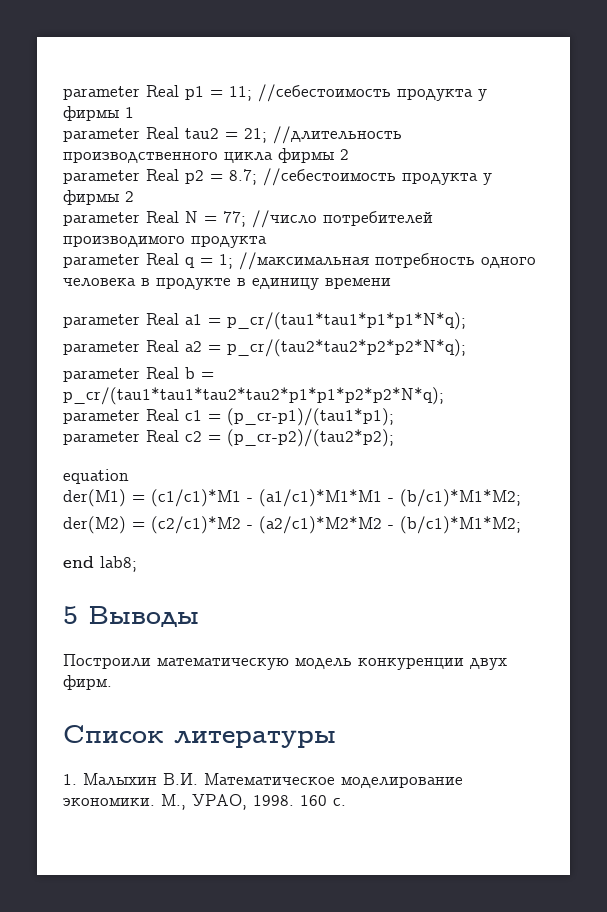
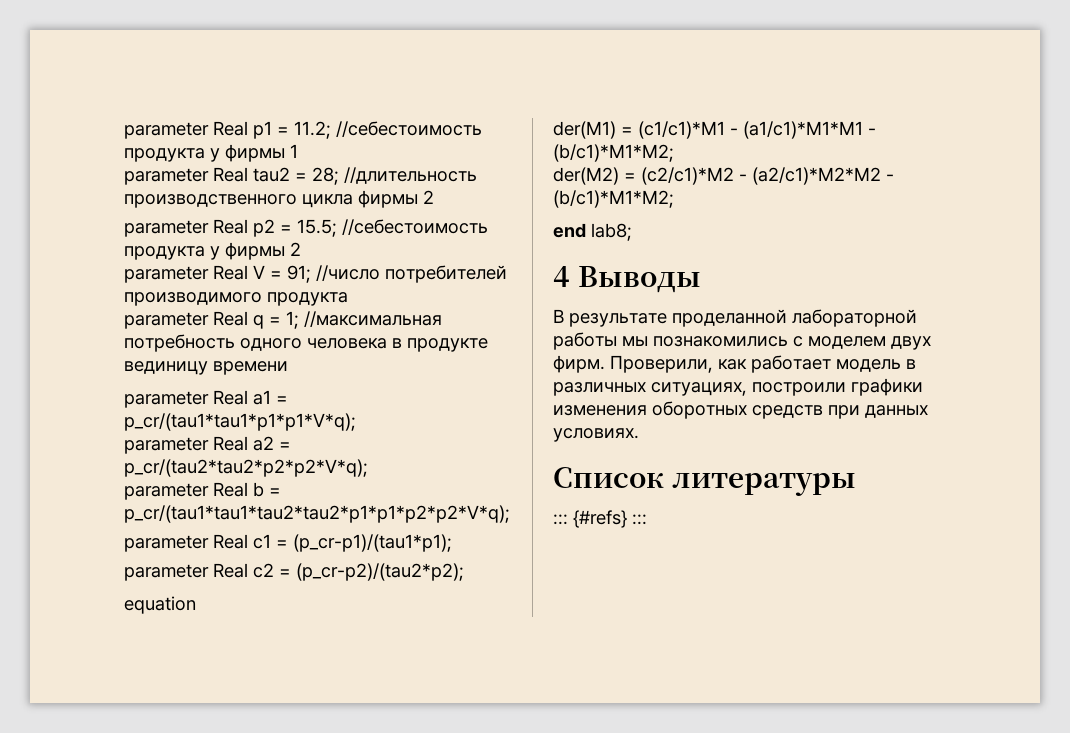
- parameter Real p1 = 11; //себестоимость продукта у фирмы 1
+ parameter Real p1 = 11.2; //себестоимость продукта у фирмы 1
- parameter Real tau2 = 21; //длительность производственного цикла фирмы 2
+ parameter Real tau2 = 28; //длительность производственного цикла фирмы 2
- parameter Real p2 = 8.7; //себестоимость продукта у фирмы 2
+ parameter Real p2 = 15.5; //себестоимость продукта у фирмы 2
- parameter Real N = 77; //число потребителей производимого продукта
+ parameter Real V = 91; //число потребителей производимого продукта
- parameter Real q = 1; //максимальная потребность одного человека в продукте в единицу времени
+ parameter Real q = 1; //максимальная потребность одного человека в продукте вединицу времени
- parameter Real a1 = p_cr/(tau1*tau1*p1*p1*N*q);
+ parameter Real a1 = p_cr/(tau1*tau1*p1*p1*V*q);
- parameter Real a2 = p_cr/(tau2*tau2*p2*p2*N*q);
+ parameter Real a2 = p_cr/(tau2*tau2*p2*p2*V*q);
- parameter Real b = p_cr/(tau1*tau1*tau2*tau2*p1*p1*p2*p2*N*q);
+ parameter Real b = p_cr/(tau1*tau1*tau2*tau2*p1*p1*p2*p2*V*q);
- 5 Выводы
+ 4 Выводы
- Построили математическую модель конкуренции двух фирм.
+ В результате проделанной лабораторной работы мы познакомились с моделем двух фирм. Проверили, как работает модель в различных ситуациях, построили графики изменения оборотных средств при данных условиях.
  Список литературы
- 1. Малыхин В.И. Математическое моделирование экономики. М., УРАО, 1998. 160 с.
+ ::: {#refs} :::

